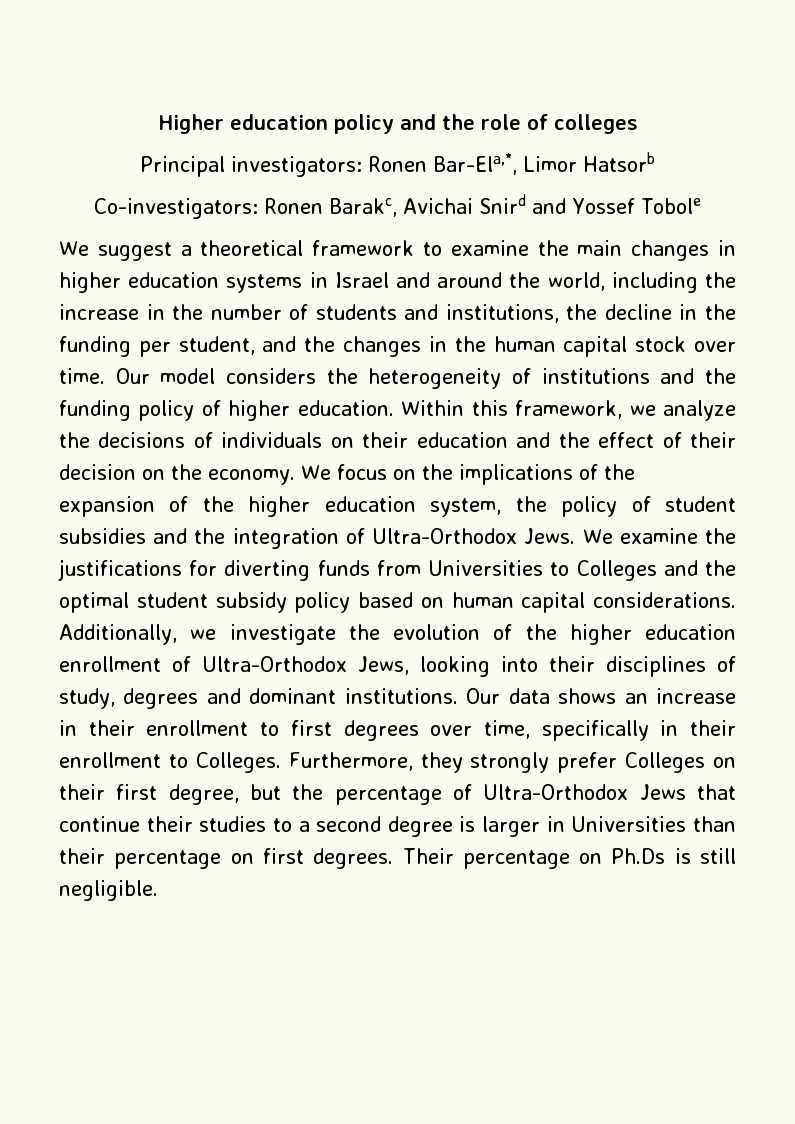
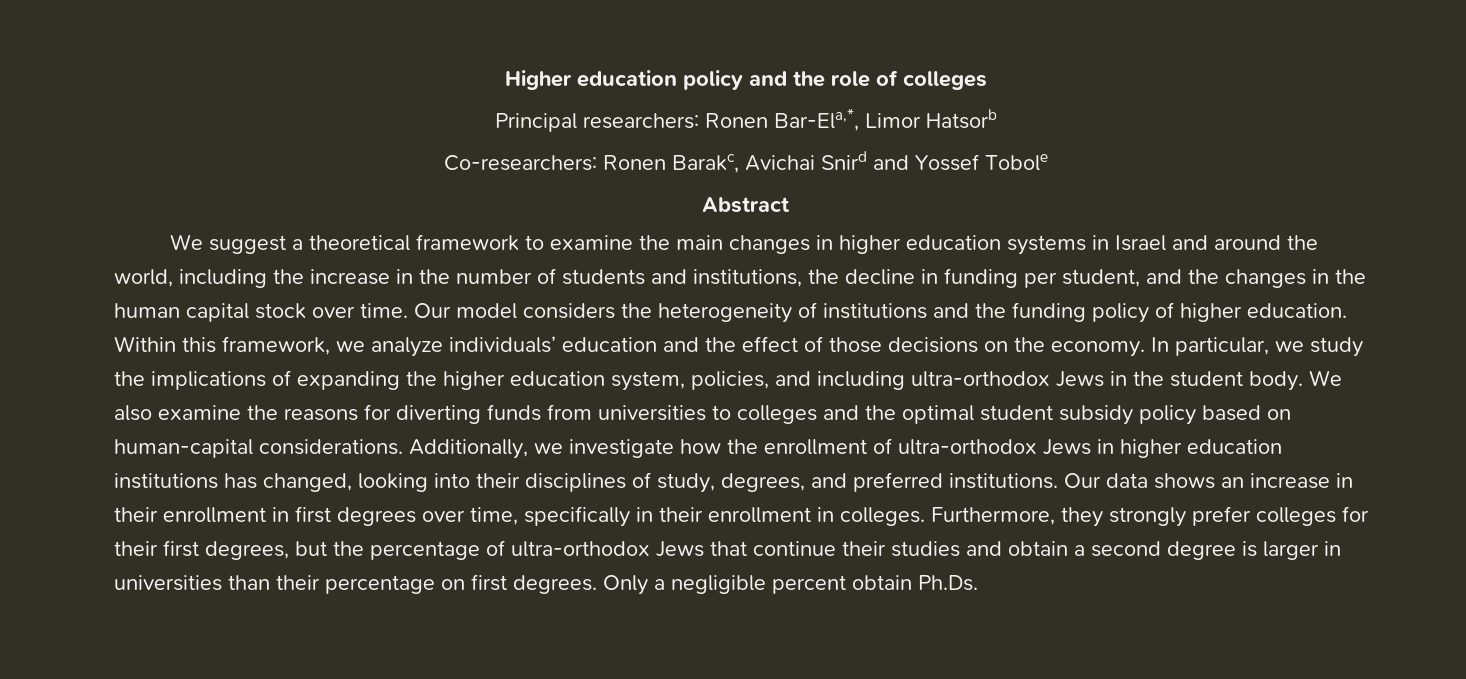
- Principal investigators: Ronen Bar-Ela,*, Limor Hatsorb
+ Principal researchers: Ronen Bar-Ela,*, Limor Hatsorb
- Co-investigators: Ronen Barakc, Avichai Snird and Yossef Tobole
+ Co-researchers: Ronen Barakc, Avichai Snird and Yossef Tobole
+ Abstract
- We suggest a theoretical framework to examine the main changes in higher education systems in Israel and around the world, including the increase in the number of students and institutions, the decline in the funding per student, and the changes in the human capital stock over time.
+ We suggest a theoretical framework to examine the main changes in higher education systems in Israel and around the world, including the increase in the number of students and institutions, the decline in funding per student, and the changes in the human capital stock over time.
- Within this framework, we analyze the decisions of individuals on their education and the effect of their decision on the economy.
+ Within this framework, we analyze individuals’ education and the effect of those decisions on the economy.
- We focus on the implications of the expansion of the higher education system, the policy of student subsidies and the integration of Ultra-Orthodox Jews. We examine the justifications for diverting funds from Universities to Colleges and the optimal student subsidy policy based on human capital considerations.
+ In particular, we study the implications of expanding the higher education system, policies, and including ultra-orthodox Jews in the student body. We also examine the reasons for diverting funds from universities to colleges and the optimal student subsidy policy based on human-capital considerations.
- Additionally, we investigate the evolution of the higher education enrollment of Ultra-Orthodox Jews, looking into their disciplines of study, degrees and dominant institutions.
+ Additionally, we investigate how the enrollment of ultra-orthodox Jews in higher education institutions has changed, looking into their disciplines of study, degrees, and preferred institutions.
- Our data shows an increase in their enrollment to first degrees over time, specifically in their enrollment to Colleges.
+ Our data shows an increase in their enrollment in first degrees over time, specifically in their enrollment in colleges.
- Furthermore, they strongly prefer Colleges on their first degree, but the percentage of Ultra-Orthodox Jews that continue their studies to a second degree is larger in Universities than their percentage on first degrees.
+ Furthermore, they strongly prefer colleges for their first degrees, but the percentage of ultra-orthodox Jews that continue their studies and obtain a second degree is larger in universities than their percentage on first degrees.
- Their percentage on Ph.Ds is still negligible.
+ Only a negligible percent obtain Ph.Ds.

